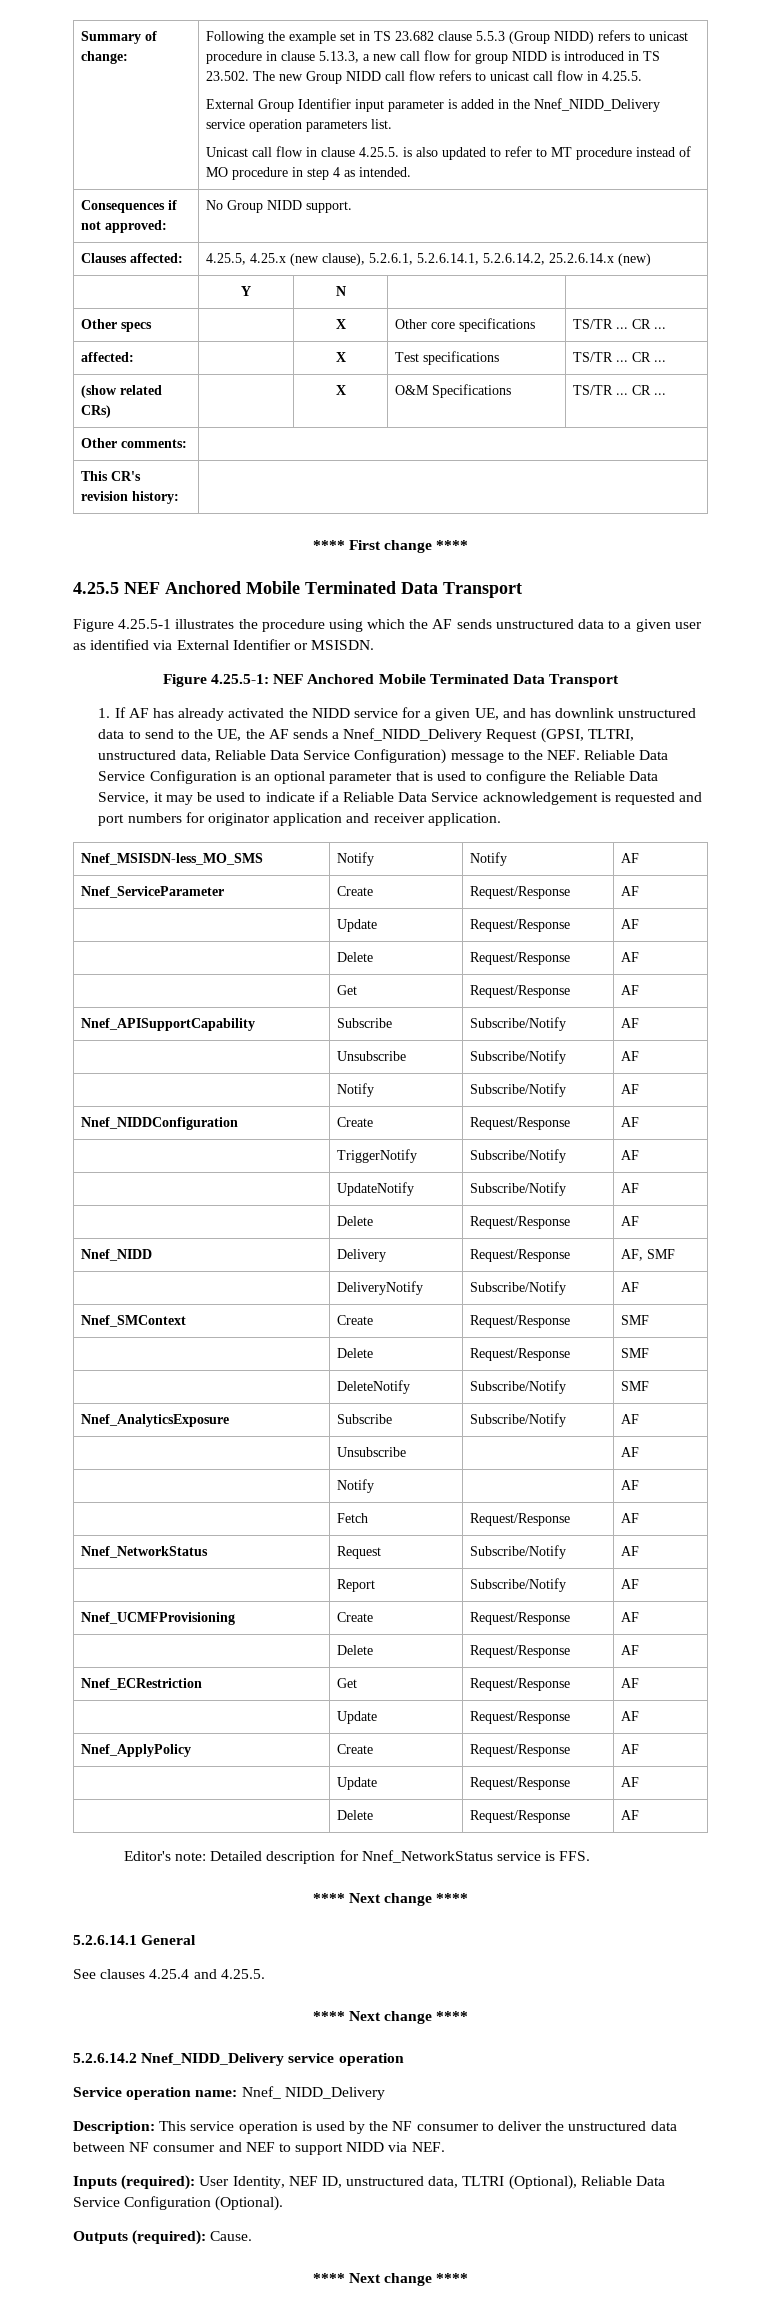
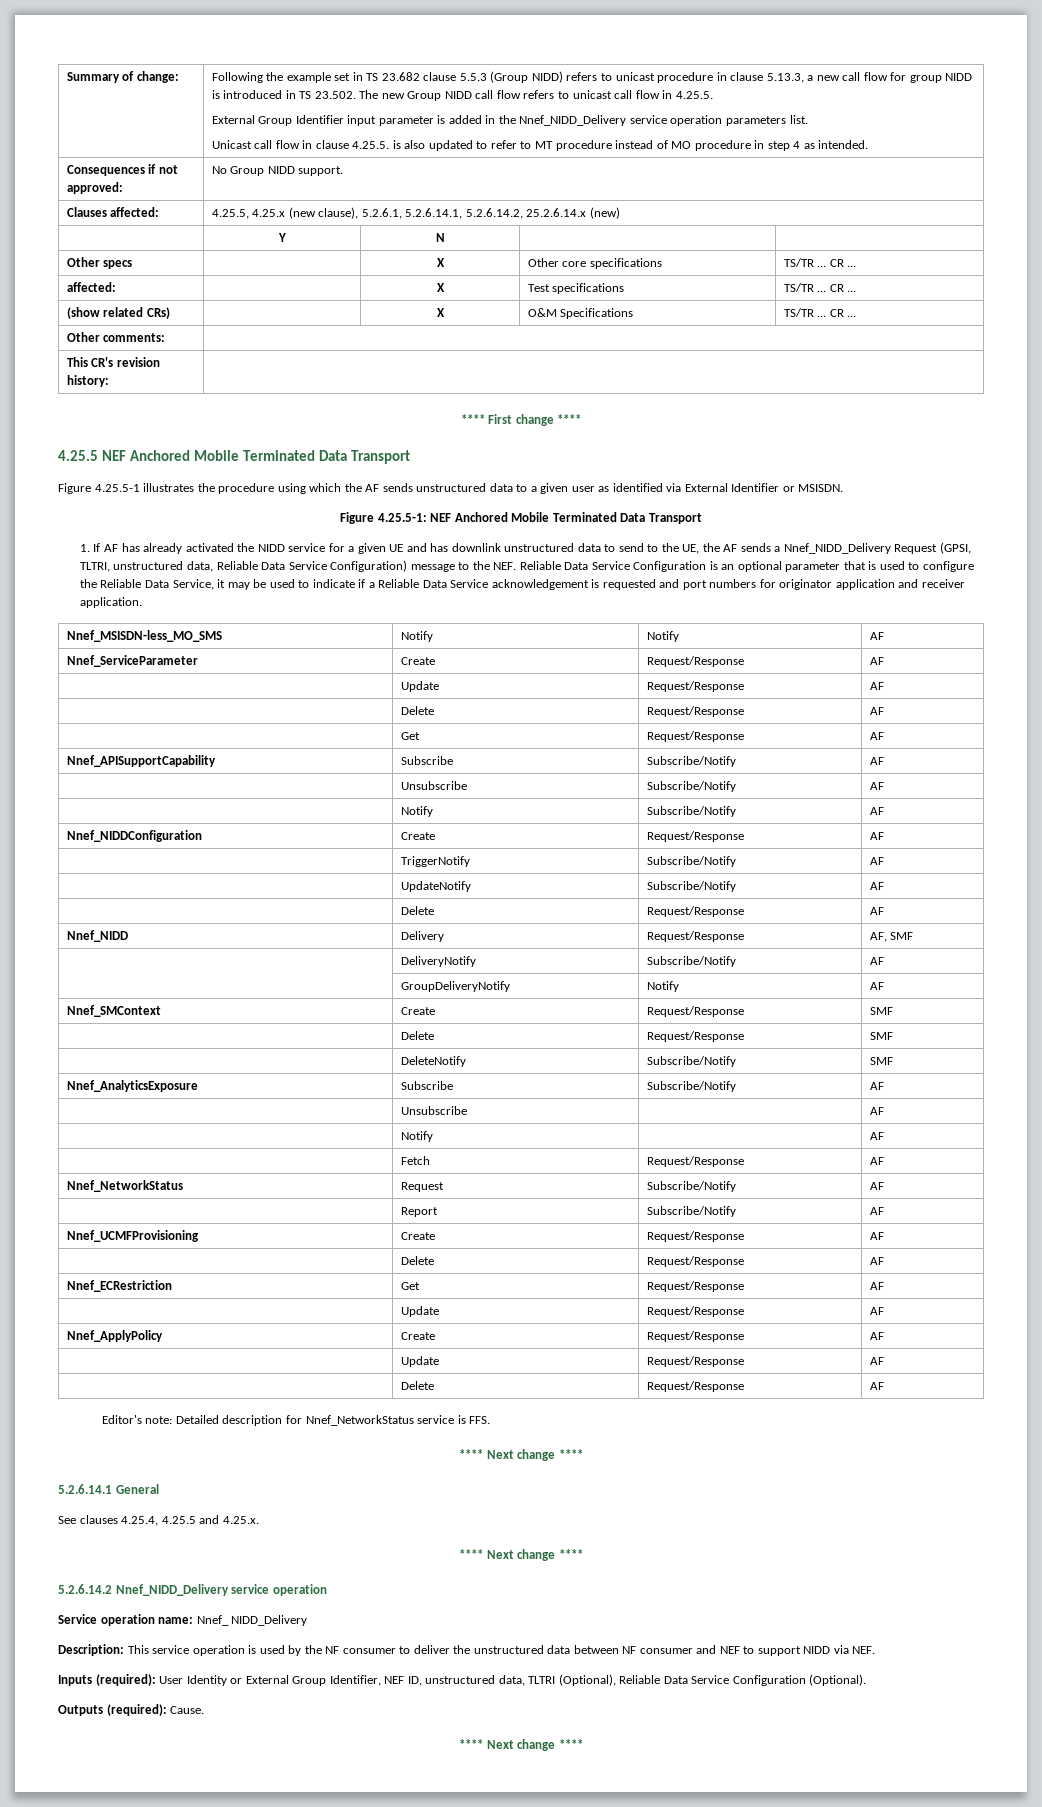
- 1. If AF has already activated the NIDD service for a given UE, and has downlink unstructured data to send to the UE, the AF sends a Nnef_NIDD_Delivery Request (GPSI, TLTRI, unstructured data, Reliable Data Service Configuration) message to the NEF. Reliable Data Service Configuration is an optional parameter that is used to configure the Reliable Data Service, it may be used to indicate if a Reliable Data Service acknowledgement is requested and port numbers for originator application and receiver application.
+ 1. If AF has already activated the NIDD service for a given UE and has downlink unstructured data to send to the UE, the AF sends a Nnef_NIDD_Delivery Request (GPSI, TLTRI, unstructured data, Reliable Data Service Configuration) message to the NEF. Reliable Data Service Configuration is an optional parameter that is used to configure the Reliable Data Service, it may be used to indicate if a Reliable Data Service acknowledgement is requested and port numbers for originator application and receiver application.
+ | GroupDeliveryNotify | Notify | AF
- See clauses 4.25.4 and 4.25.5.
+ See clauses 4.25.4, 4.25.5 and 4.25.x.
- Inputs (required): User Identity, NEF ID, unstructured data, TLTRI (Optional), Reliable Data Service Configuration (Optional).
+ Inputs (required): User Identity or External Group Identifier, NEF ID, unstructured data, TLTRI (Optional), Reliable Data Service Configuration (Optional).

